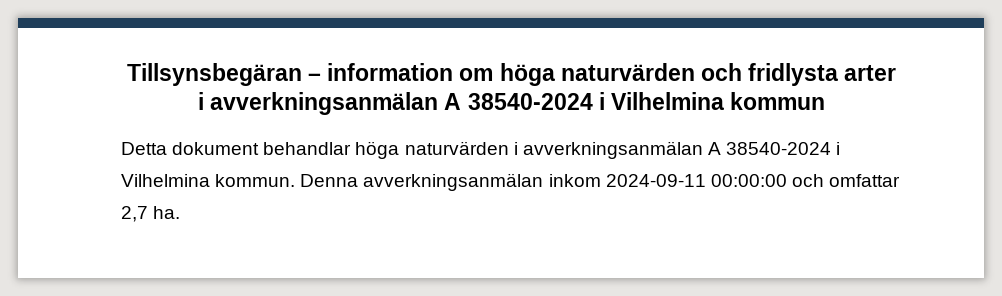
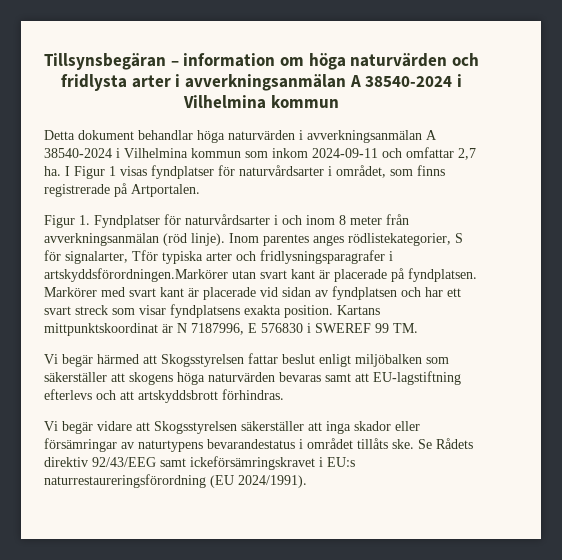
- Detta dokument behandlar höga naturvärden i avverkningsanmälan A 38540-2024 i Vilhelmina kommun. Denna avverkningsanmälan inkom 2024-09-11 00:00:00 och omfattar 2,7 ha.
+ Detta dokument behandlar höga naturvärden i avverkningsanmälan A 38540-2024 i Vilhelmina kommun som inkom 2024-09-11 och omfattar 2,7 ha.
+ I Figur 1 visas fyndplatser för naturvårdsarter i området, som finns registrerade på Artportalen.
+ Figur 1. Fyndplatser för naturvårdsarter i och inom 8 meter från avverkningsanmälan (röd linje). Inom parentes anges rödlistekategorier, S för signalarter, Tför typiska arter och fridlysningsparagrafer i artskyddsförordningen.Markörer utan svart kant är placerade på fyndplatsen. Markörer med svart kant är placerade vid sidan av fyndplatsen och har ett svart streck som visar fyndplatsens exakta position. Kartans mittpunktskoordinat är N 7187996, E 576830 i SWEREF 99 TM.
+ Vi begär härmed att Skogsstyrelsen fattar beslut enligt miljöbalken som säkerställer att skogens höga naturvärden bevaras samt att EU-lagstiftning efterlevs och att artskyddsbrott förhindras.
+ Vi begär vidare att Skogsstyrelsen säkerställer att inga skador eller försämringar av naturtypens bevarandestatus i området tillåts ske. Se Rådets direktiv 92/43/EEG samt ickeförsämringskravet i EU:s naturrestaureringsförordning (EU 2024/1991).

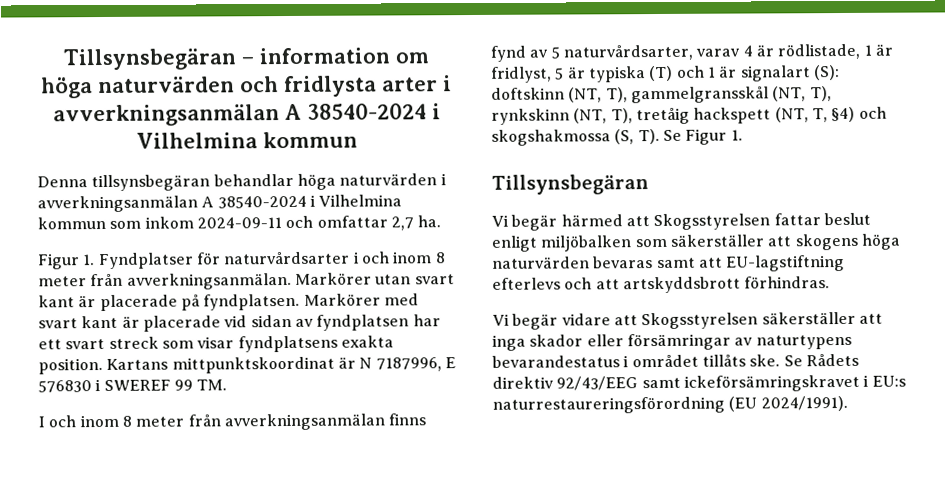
- Detta dokument behandlar höga naturvärden i avverkningsanmälan A 38540-2024 i Vilhelmina kommun som inkom 2024-09-11 och omfattar 2,7 ha. I Figur 1 visas fyndplatser för naturvårdsarter i området, som finns registrerade på Artportalen.
+ Denna tillsynsbegäran behandlar höga naturvärden i avverkningsanmälan A 38540-2024 i Vilhelmina kommun som inkom 2024-09-11 och omfattar 2,7 ha.
- Figur 1. Fyndplatser för naturvårdsarter i och inom 8 meter från avverkningsanmälan (röd linje). Inom parentes anges rödlistekategorier, S för signalarter, Tför typiska arter och fridlysningsparagrafer i artskyddsförordningen.Markörer utan svart kant är placerade på fyndplatsen.
+ Figur 1. Fyndplatser för naturvårdsarter i och inom 8 meter från avverkningsanmälan. Markörer utan svart kant är placerade på fyndplatsen.
- Markörer med svart kant är placerade vid sidan av fyndplatsen och har ett svart streck som visar fyndplatsens exakta position.
+ Markörer med svart kant är placerade vid sidan av fyndplatsen har ett svart streck som visar fyndplatsens exakta position.
+ I och inom 8 meter från avverkningsanmälan finns fynd av 5 naturvårdsarter, varav 4 är rödlistade, 1 är fridlyst, 5 är typiska (T) och 1 är signalart (S): doftskinn (NT, T), gammelgransskål (NT, T), rynkskinn (NT, T), tretåig hackspett (NT, T, §4) och skogshakmossa (S, T). Se Figur 1.
+ Tillsynsbegäran

